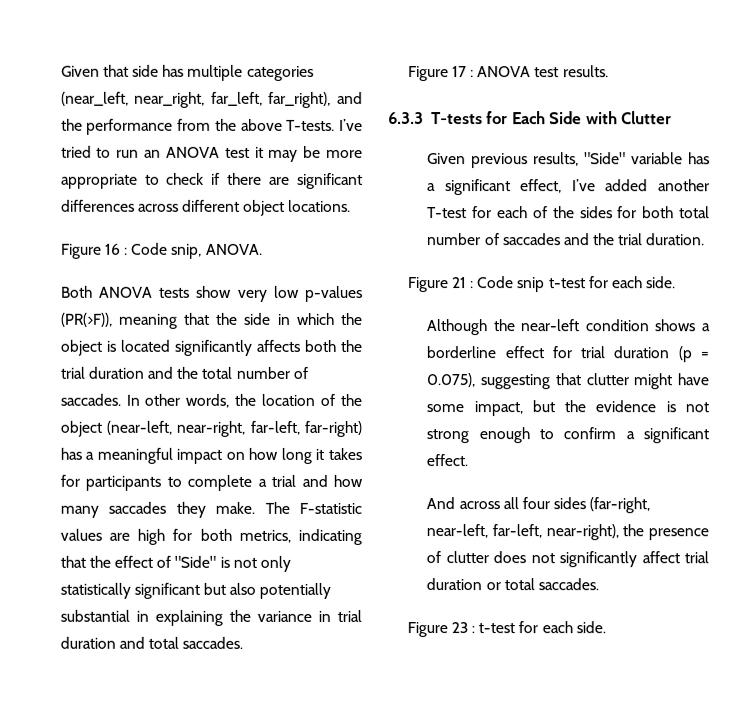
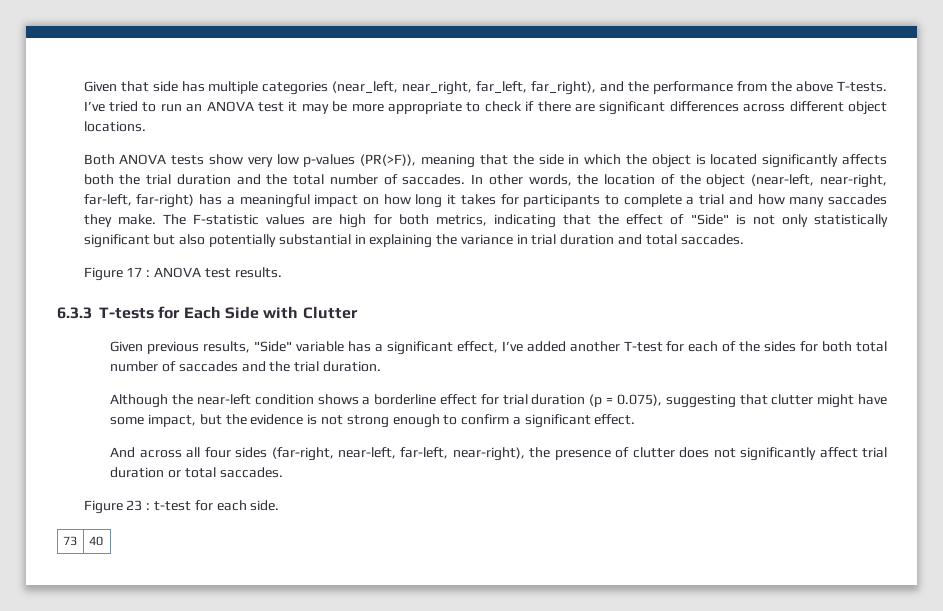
- Figure 16 : Code snip, ANOVA.
- Figure 21 : Code snip t-test for each side.
+ 73 | 40

